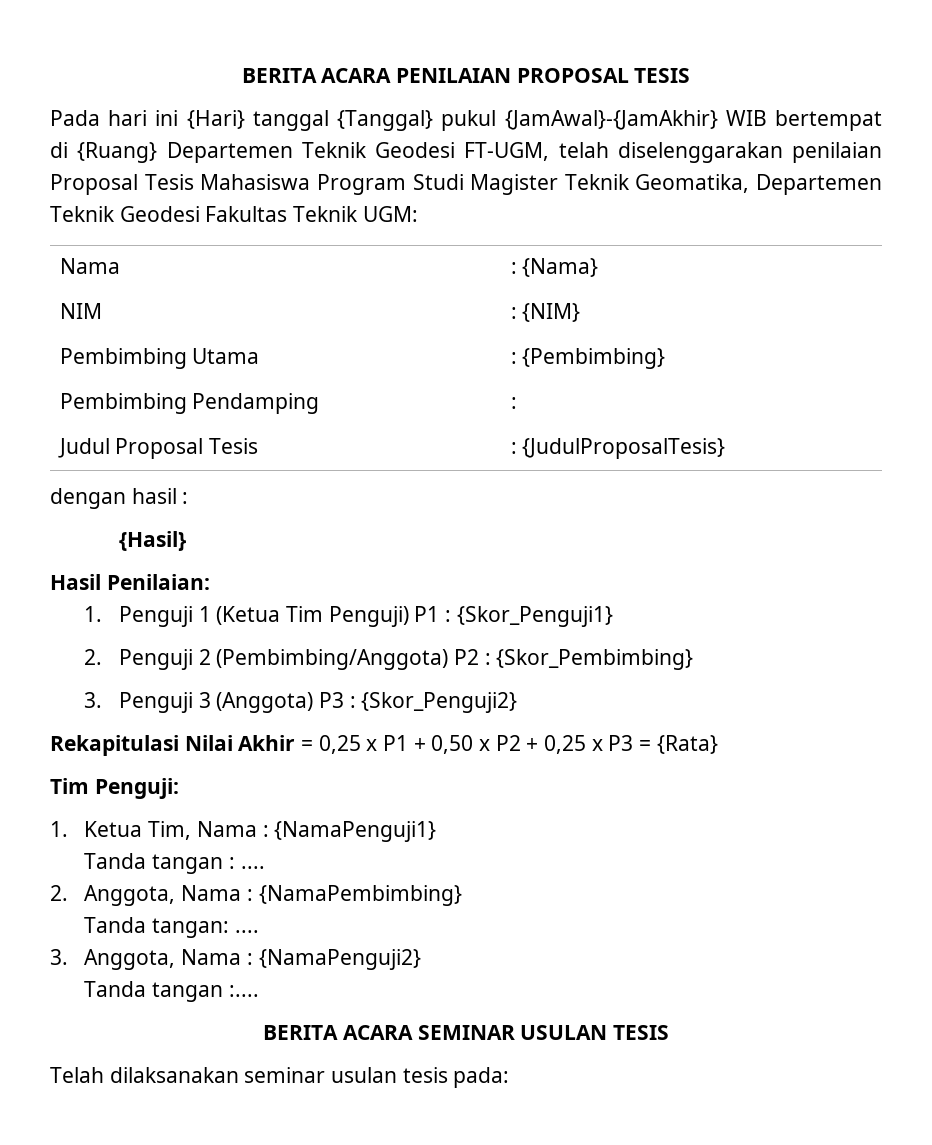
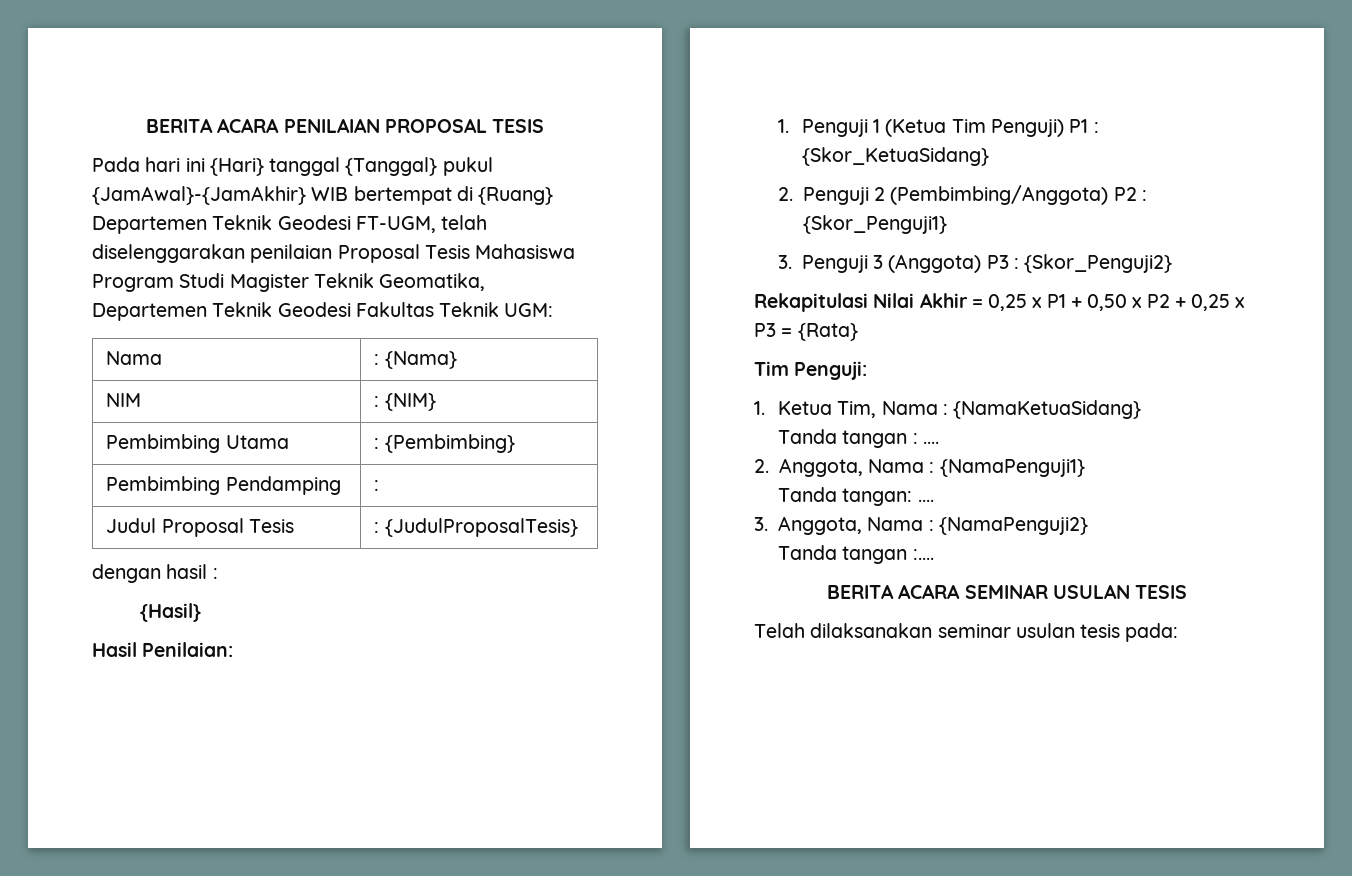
- 1. Penguji 1 (Ketua Tim Penguji) P1 : {Skor_Penguji1}
+ 1. Penguji 1 (Ketua Tim Penguji) P1 : {Skor_KetuaSidang}
- 2. Penguji 2 (Pembimbing/Anggota) P2 : {Skor_Pembimbing}
+ 2. Penguji 2 (Pembimbing/Anggota) P2 : {Skor_Penguji1}
- 1. Ketua Tim, Nama : {NamaPenguji1}
+ 1. Ketua Tim, Nama : {NamaKetuaSidang}
- 2. Anggota, Nama : {NamaPembimbing}
+ 2. Anggota, Nama : {NamaPenguji1}

